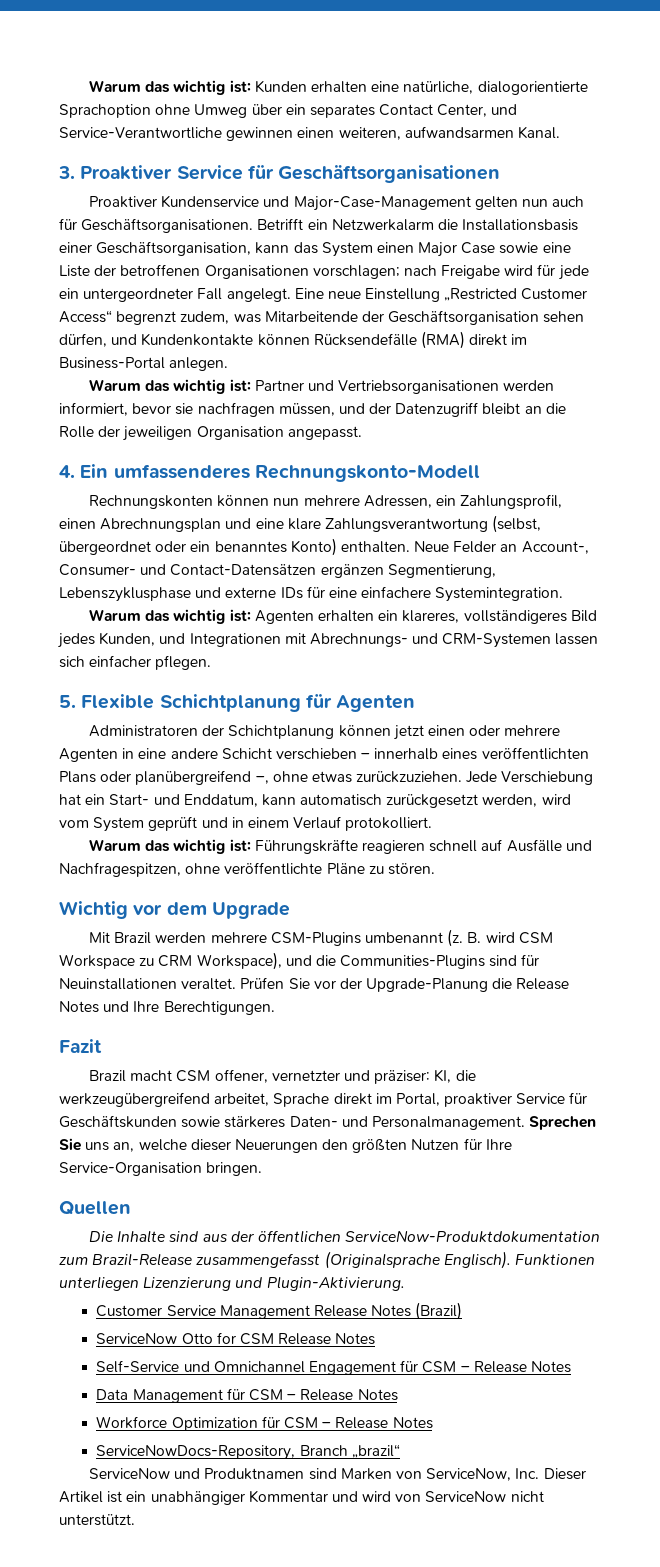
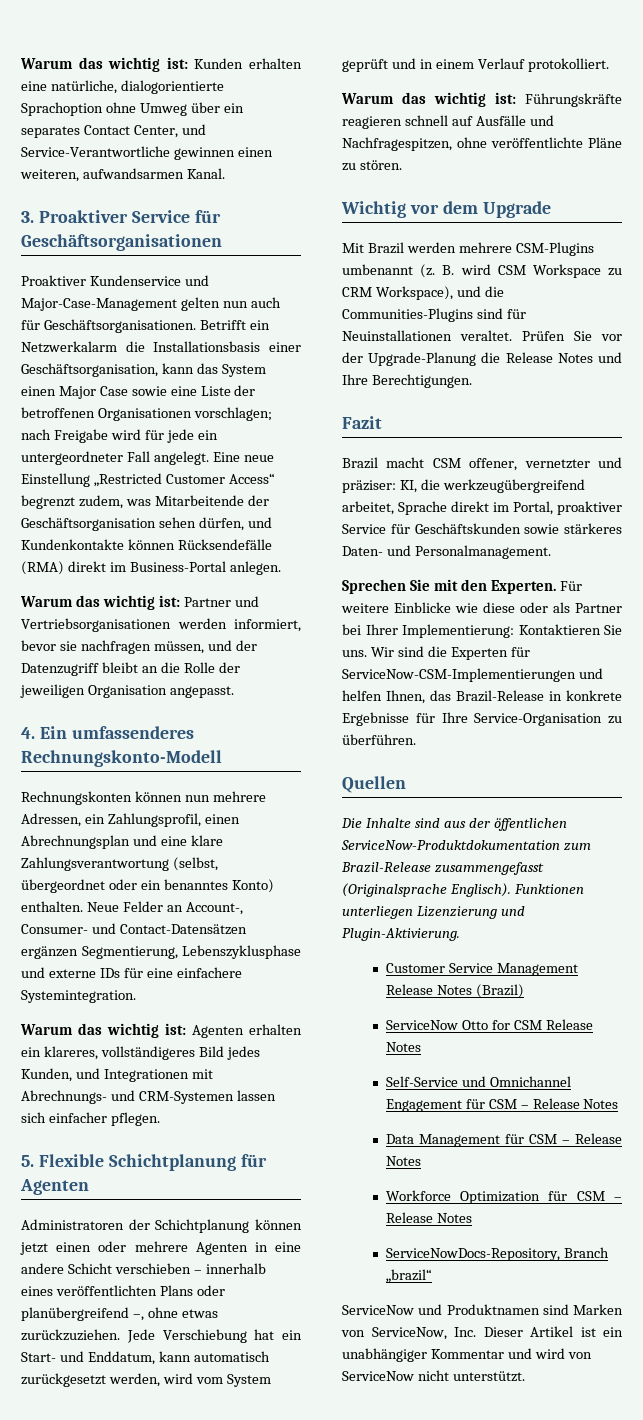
- Brazil macht CSM offener, vernetzter und präziser: KI, die werkzeugübergreifend arbeitet, Sprache direkt im Portal, proaktiver Service für Geschäftskunden sowie stärkeres Daten- und Personalmanagement. Sprechen Sie uns an, welche dieser Neuerungen den größten Nutzen für Ihre Service-Organisation bringen.
+ Brazil macht CSM offener, vernetzter und präziser: KI, die werkzeugübergreifend arbeitet, Sprache direkt im Portal, proaktiver Service für Geschäftskunden sowie stärkeres Daten- und Personalmanagement.
+ Sprechen Sie mit den Experten. Für weitere Einblicke wie diese oder als Partner bei Ihrer Implementierung: Kontaktieren Sie uns. Wir sind die Experten für ServiceNow-CSM-Implementierungen und helfen Ihnen, das Brazil-Release in konkrete Ergebnisse für Ihre Service-Organisation zu überführen.

